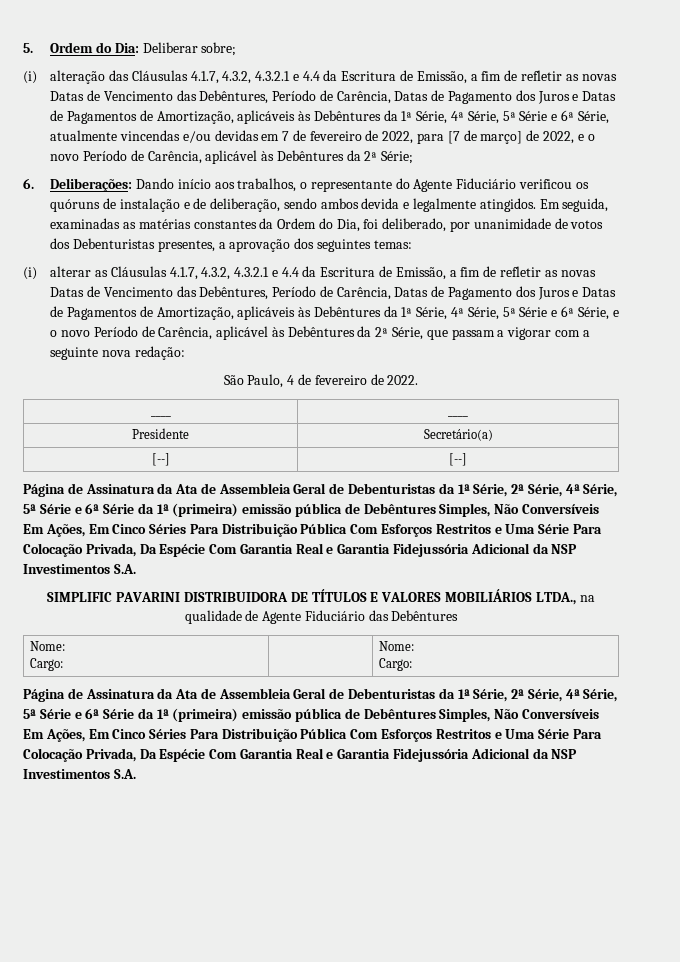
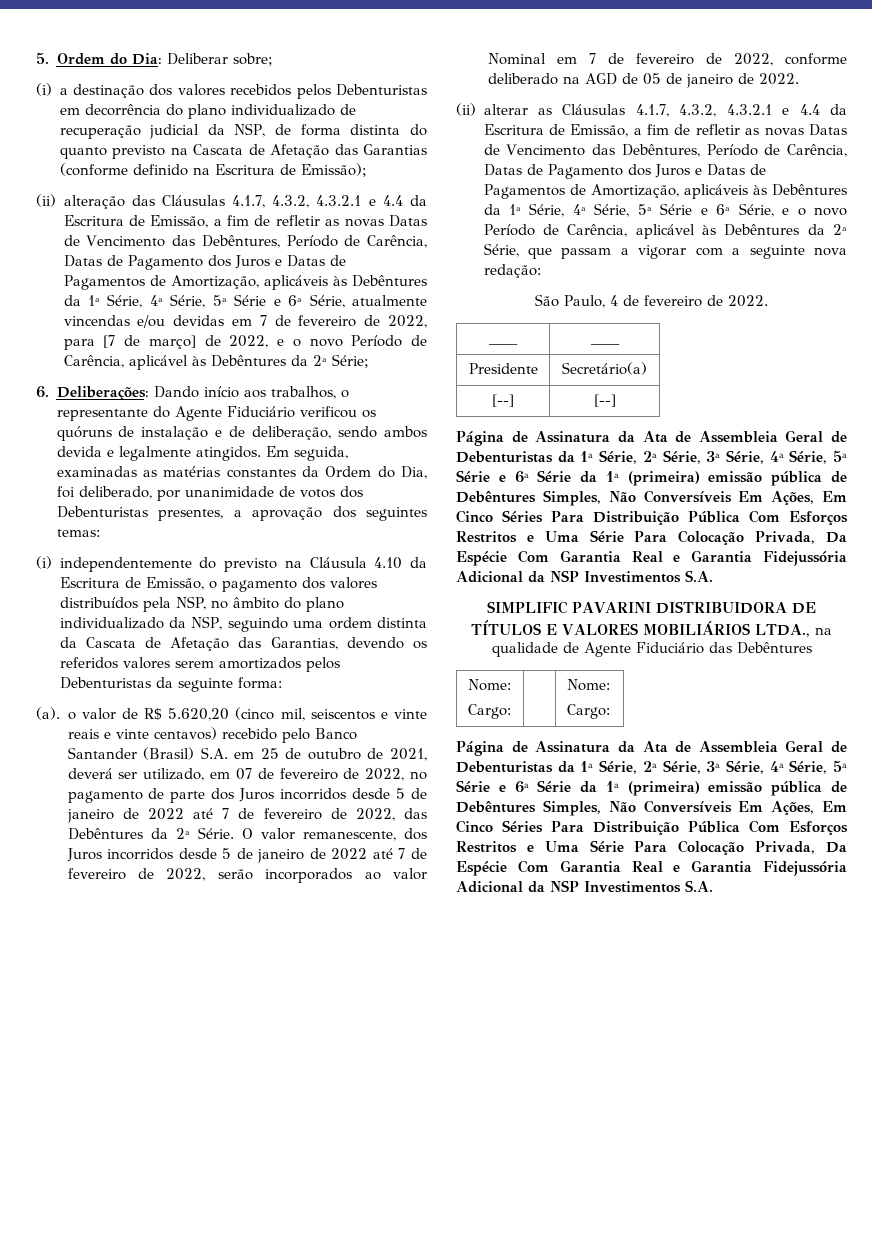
- (i) alteração das Cláusulas 4.1.7, 4.3.2, 4.3.2.1 e 4.4 da Escritura de Emissão, a fim de refletir as novas Datas de Vencimento das Debêntures, Período de Carência, Datas de Pagamento dos Juros e Datas de Pagamentos de Amortização, aplicáveis às Debêntures da 1ª Série, 4ª Série, 5ª Série e 6ª Série, atualmente vincendas e/ou devidas em 7 de fevereiro de 2022, para [7 de março] de 2022, e o novo Período de Carência, aplicável às Debêntures da 2ª Série;
+ (i) a destinação dos valores recebidos pelos Debenturistas em decorrência do plano individualizado de recuperação judicial da NSP, de forma distinta do quanto previsto na Cascata de Afetação das Garantias (conforme definido na Escritura de Emissão);
+ (ii) alteração das Cláusulas 4.1.7, 4.3.2, 4.3.2.1 e 4.4 da Escritura de Emissão, a fim de refletir as novas Datas de Vencimento das Debêntures, Período de Carência, Datas de Pagamento dos Juros e Datas de Pagamentos de Amortização, aplicáveis às Debêntures da 1ª Série, 4ª Série, 5ª Série e 6ª Série, atualmente vincendas e/ou devidas em 7 de fevereiro de 2022, para [7 de março] de 2022, e o novo Período de Carência, aplicável às Debêntures da 2ª Série;
- (i) alterar as Cláusulas 4.1.7, 4.3.2, 4.3.2.1 e 4.4 da Escritura de Emissão, a fim de refletir as novas Datas de Vencimento das Debêntures, Período de Carência, Datas de Pagamento dos Juros e Datas de Pagamentos de Amortização, aplicáveis às Debêntures da 1ª Série, 4ª Série, 5ª Série e 6ª Série, e o novo Período de Carência, aplicável às Debêntures da 2ª Série, que passam a vigorar com a seguinte nova redação:
+ (i) independentemente do previsto na Cláusula 4.10 da Escritura de Emissão, o pagamento dos valores distribuídos pela NSP, no âmbito do plano individualizado da NSP, seguindo uma ordem distinta da Cascata de Afetação das Garantias, devendo os referidos valores serem amortizados pelos Debenturistas da seguinte forma:
+ (a). o valor de R$ 5.620,20 (cinco mil, seiscentos e vinte reais e vinte centavos) recebido pelo Banco Santander (Brasil) S.A. em 25 de outubro de 2021, deverá ser utilizado, em 07 de fevereiro de 2022, no pagamento de parte dos Juros incorridos desde 5 de janeiro de 2022 até 7 de fevereiro de 2022, das Debêntures da 2ª Série. O valor remanescente, dos Juros incorridos desde 5 de janeiro de 2022 até 7 de fevereiro de 2022, serão incorporados ao valor Nominal em 7 de fevereiro de 2022, conforme deliberado na AGD de 05 de janeiro de 2022.
+ (ii) alterar as Cláusulas 4.1.7, 4.3.2, 4.3.2.1 e 4.4 da Escritura de Emissão, a fim de refletir as novas Datas de Vencimento das Debêntures, Período de Carência, Datas de Pagamento dos Juros e Datas de Pagamentos de Amortização, aplicáveis às Debêntures da 1ª Série, 4ª Série, 5ª Série e 6ª Série, e o novo Período de Carência, aplicável às Debêntures da 2ª Série, que passam a vigorar com a seguinte nova redação:
  [--] | [--]
- Página de Assinatura da Ata de Assembleia Geral de Debenturistas da 1ª Série, 2ª Série, 4ª Série, 5ª Série e 6ª Série da 1ª (primeira) emissão pública de Debêntures Simples, Não Conversíveis Em Ações, Em Cinco Séries Para Distribuição Pública Com Esforços Restritos e Uma Série Para Colocação Privada, Da Espécie Com Garantia Real e Garantia Fidejussória Adicional da NSP Investimentos S.A.
+ Página de Assinatura da Ata de Assembleia Geral de Debenturistas da 1ª Série, 2ª Série, 3ª Série, 4ª Série, 5ª Série e 6ª Série da 1ª (primeira) emissão pública de Debêntures Simples, Não Conversíveis Em Ações, Em Cinco Séries Para Distribuição Pública Com Esforços Restritos e Uma Série Para Colocação Privada, Da Espécie Com Garantia Real e Garantia Fidejussória Adicional da NSP Investimentos S.A.
  SIMPLIFIC PAVARINI DISTRIBUIDORA DE TÍTULOS E VALORES MOBILIÁRIOS LTDA., na qualidade de Agente Fiduciário das Debêntures
  Nome:
  Cargo: | | Nome:
  Cargo:
- Página de Assinatura da Ata de Assembleia Geral de Debenturistas da 1ª Série, 2ª Série, 4ª Série, 5ª Série e 6ª Série da 1ª (primeira) emissão pública de Debêntures Simples, Não Conversíveis Em Ações, Em Cinco Séries Para Distribuição Pública Com Esforços Restritos e Uma Série Para Colocação Privada, Da Espécie Com Garantia Real e Garantia Fidejussória Adicional da NSP Investimentos S.A.
+ Página de Assinatura da Ata de Assembleia Geral de Debenturistas da 1ª Série, 2ª Série, 3ª Série, 4ª Série, 5ª Série e 6ª Série da 1ª (primeira) emissão pública de Debêntures Simples, Não Conversíveis Em Ações, Em Cinco Séries Para Distribuição Pública Com Esforços Restritos e Uma Série Para Colocação Privada, Da Espécie Com Garantia Real e Garantia Fidejussória Adicional da NSP Investimentos S.A.

